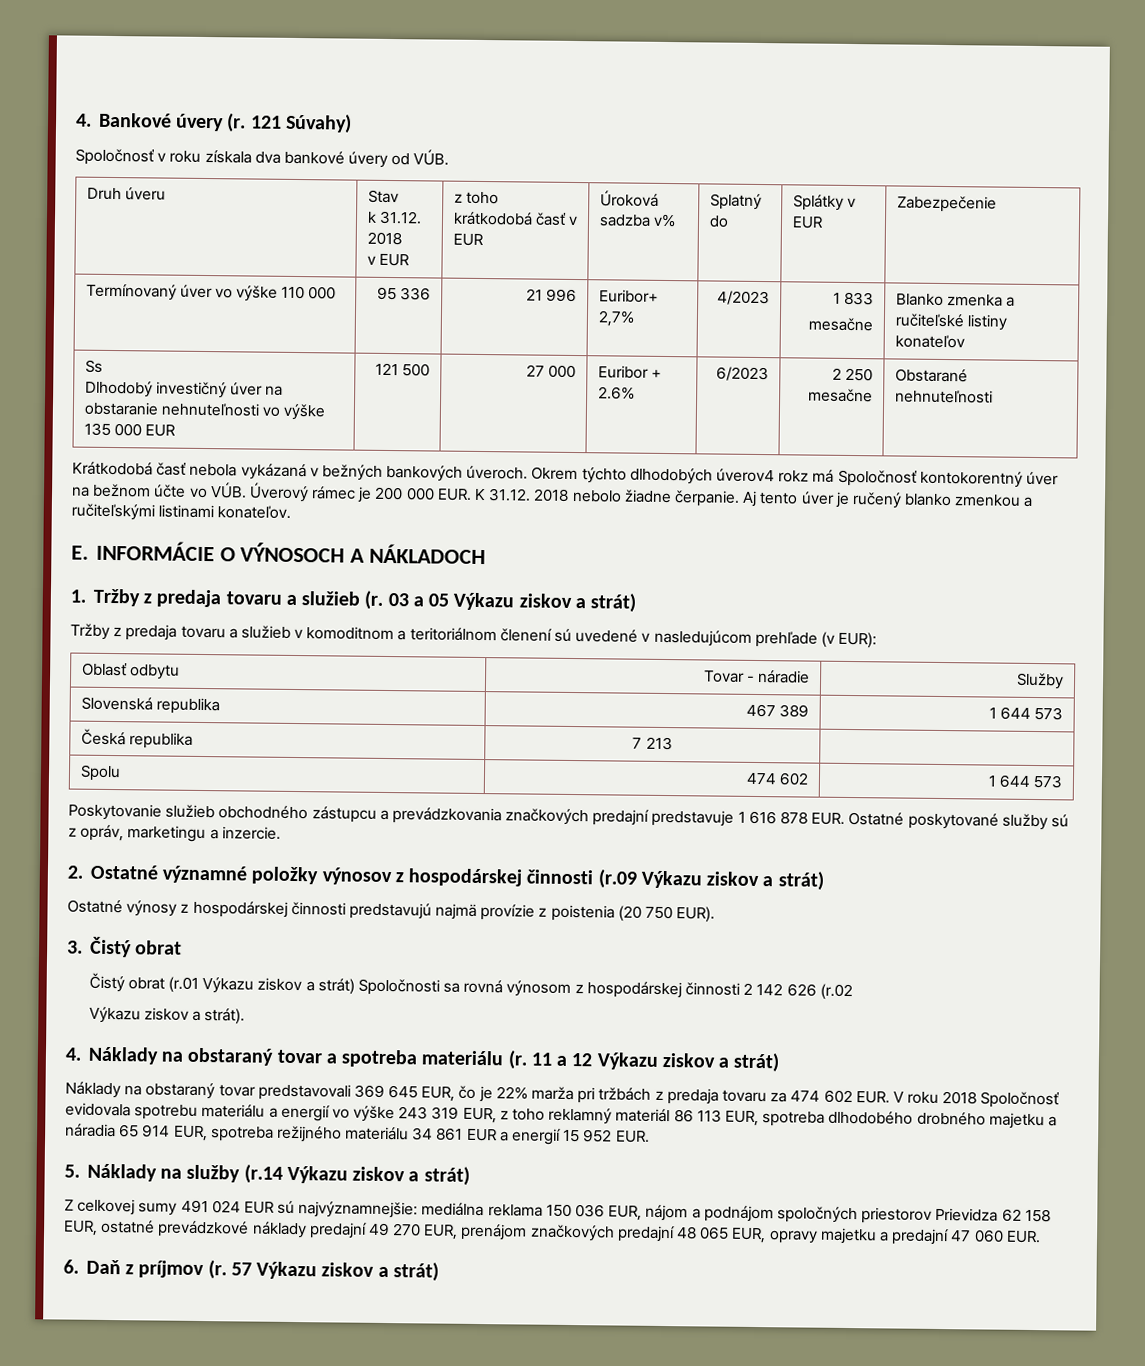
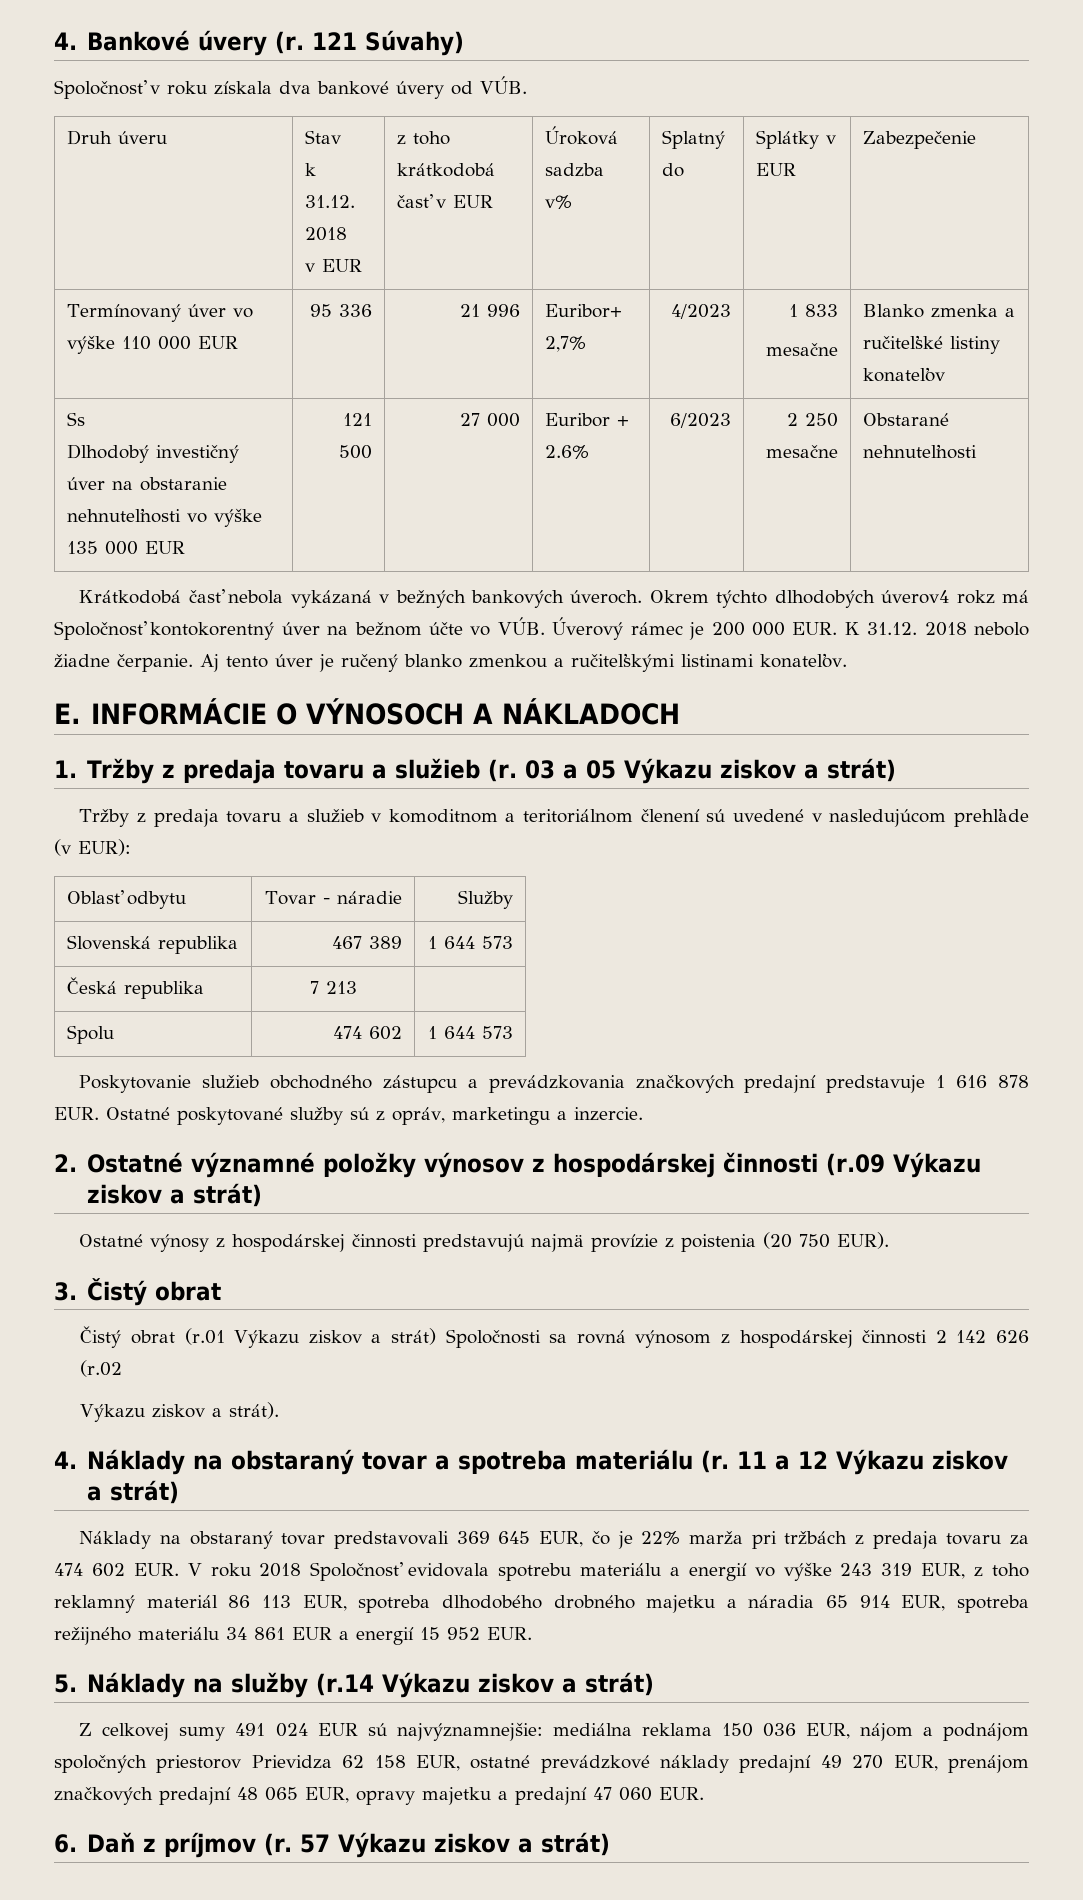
- Termínovaný úver vo výške 110 000 | 95 336 | 21 996 | Euribor+ 2,7% | 4/2023 | 1 833
+ Termínovaný úver vo výške 110 000 EUR | 95 336 | 21 996 | Euribor+ 2,7% | 4/2023 | 1 833

